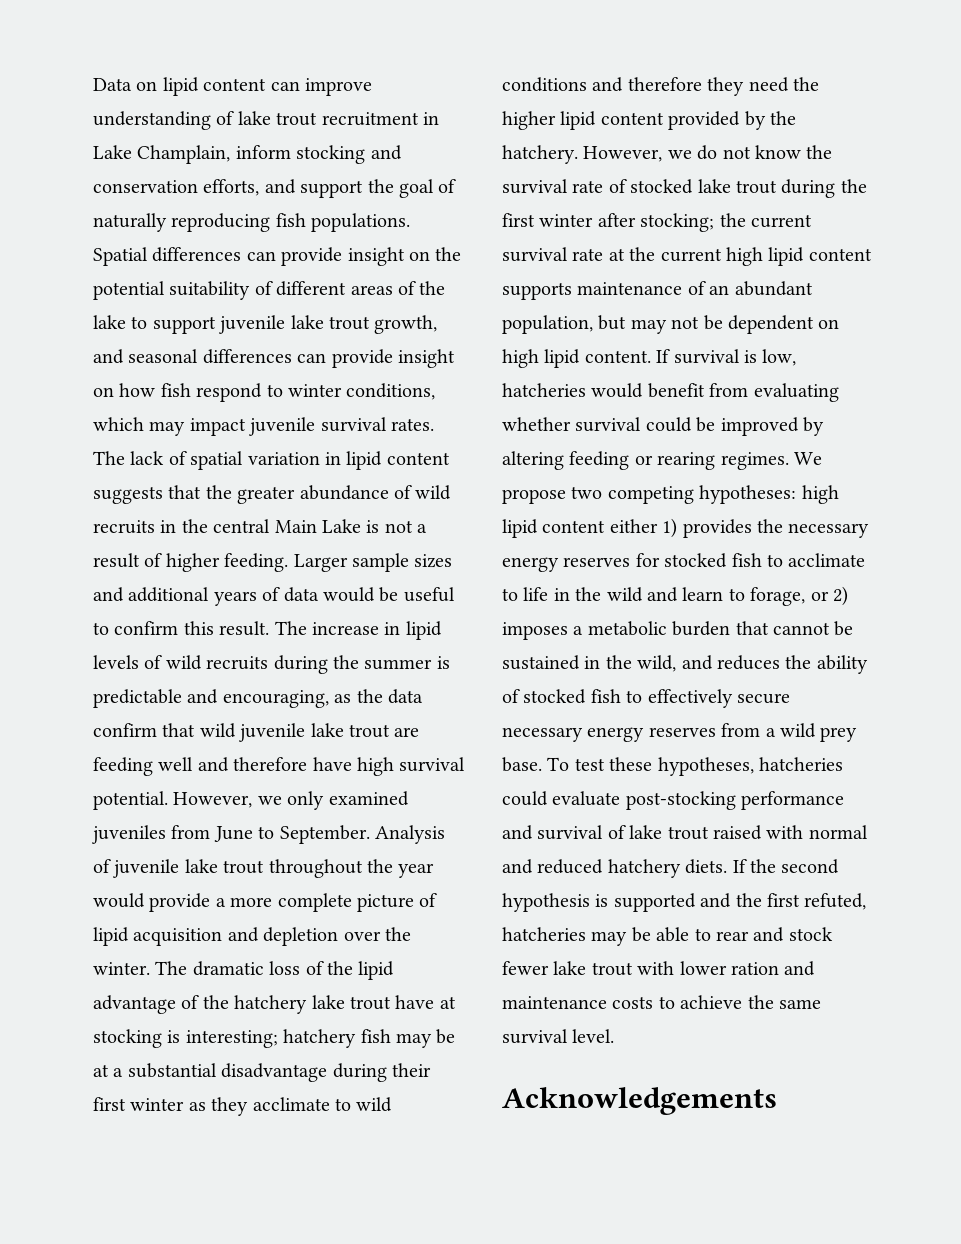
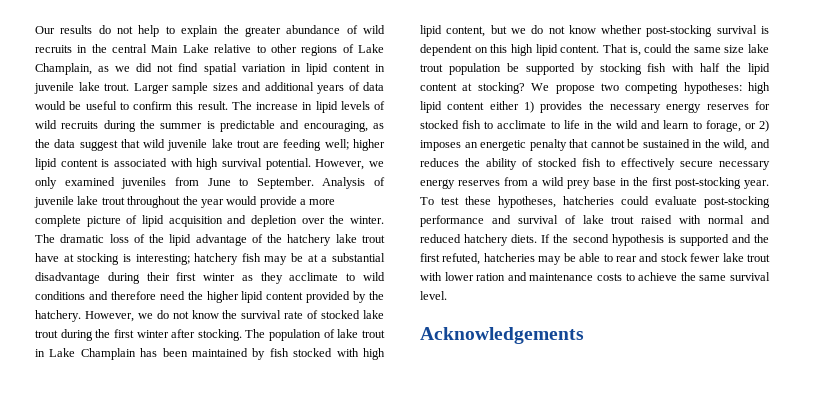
- Data on lipid content can improve understanding of lake trout recruitment in Lake Champlain, inform stocking and conservation efforts, and support the goal of naturally reproducing fish populations. Spatial differences can provide insight on the potential suitability of different areas of the lake to support juvenile lake trout growth, and seasonal differences can provide insight on how fish respond to winter conditions, which may impact juvenile survival rates. The lack of spatial variation in lipid content suggests that the greater abundance of wild recruits in the central Main Lake is not a result of higher feeding.
+ Our results do not help to explain the greater abundance of wild recruits in the central Main Lake relative to other regions of Lake Champlain, as we did not find spatial variation in lipid content in juvenile lake trout.
- The increase in lipid levels of wild recruits during the summer is predictable and encouraging, as the data confirm that wild juvenile lake trout are feeding well and therefore have high survival potential.
+ The increase in lipid levels of wild recruits during the summer is predictable and encouraging, as the data suggest that wild juvenile lake trout are feeding well; higher lipid content is associated with high survival potential.
- The dramatic loss of the lipid advantage of the hatchery lake trout have at stocking is interesting; hatchery fish may be at a substantial disadvantage during their first winter as they acclimate to wild conditions and therefore they need the higher lipid content provided by the hatchery.
+ The dramatic loss of the lipid advantage of the hatchery lake trout have at stocking is interesting; hatchery fish may be at a substantial disadvantage during their first winter as they acclimate to wild conditions and therefore need the higher lipid content provided by the hatchery.
- However, we do not know the survival rate of stocked lake trout during the first winter after stocking; the current survival rate at the current high lipid content supports maintenance of an abundant population, but may not be dependent on high lipid content.
+ However, we do not know the survival rate of stocked lake trout during the first winter after stocking. The population of lake trout in Lake Champlain has been maintained by fish stocked with high lipid content, but we do not know whether post-stocking survival is dependent on this high lipid content.
- If survival is low, hatcheries would benefit from evaluating whether survival could be improved by altering feeding or rearing regimes.
+ That is, could the same size lake trout population be supported by stocking fish with half the lipid content at stocking?
- We propose two competing hypotheses: high lipid content either 1) provides the necessary energy reserves for stocked fish to acclimate to life in the wild and learn to forage, or 2) imposes a metabolic burden that cannot be sustained in the wild, and reduces the ability of stocked fish to effectively secure necessary energy reserves from a wild prey base.
+ We propose two competing hypotheses: high lipid content either 1) provides the necessary energy reserves for stocked fish to acclimate to life in the wild and learn to forage, or 2) imposes an energetic penalty that cannot be sustained in the wild, and reduces the ability of stocked fish to effectively secure necessary energy reserves from a wild prey base in the first post-stocking year.

